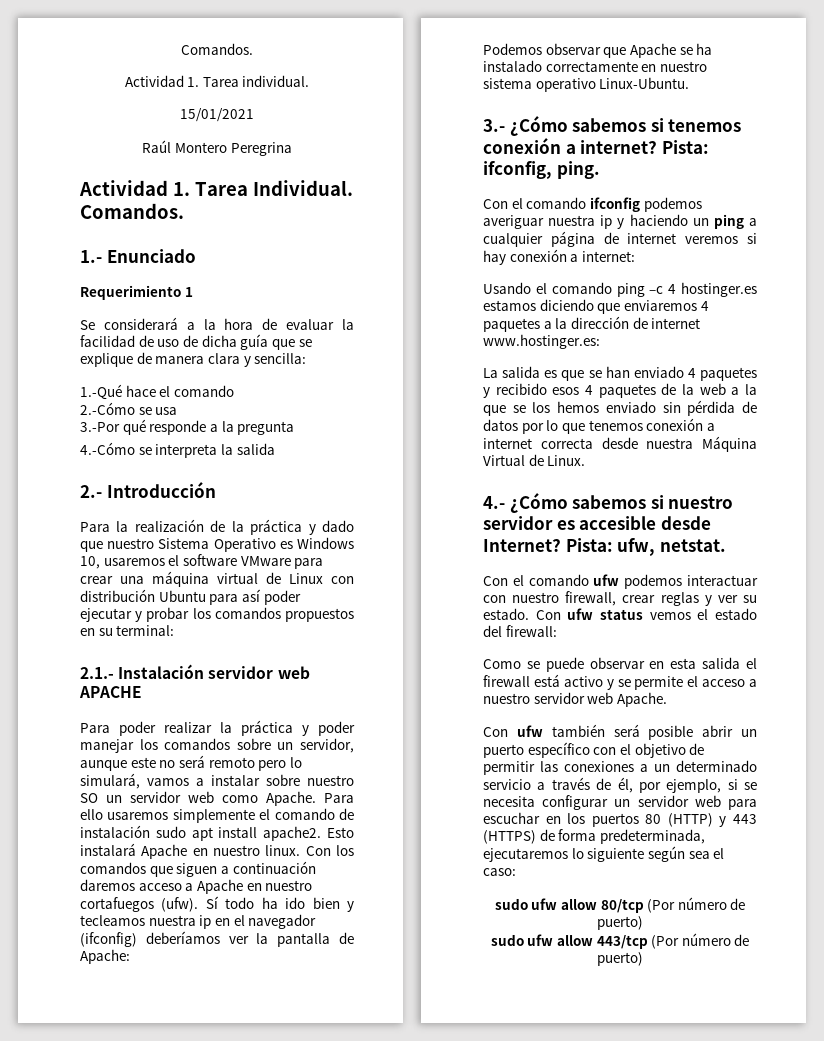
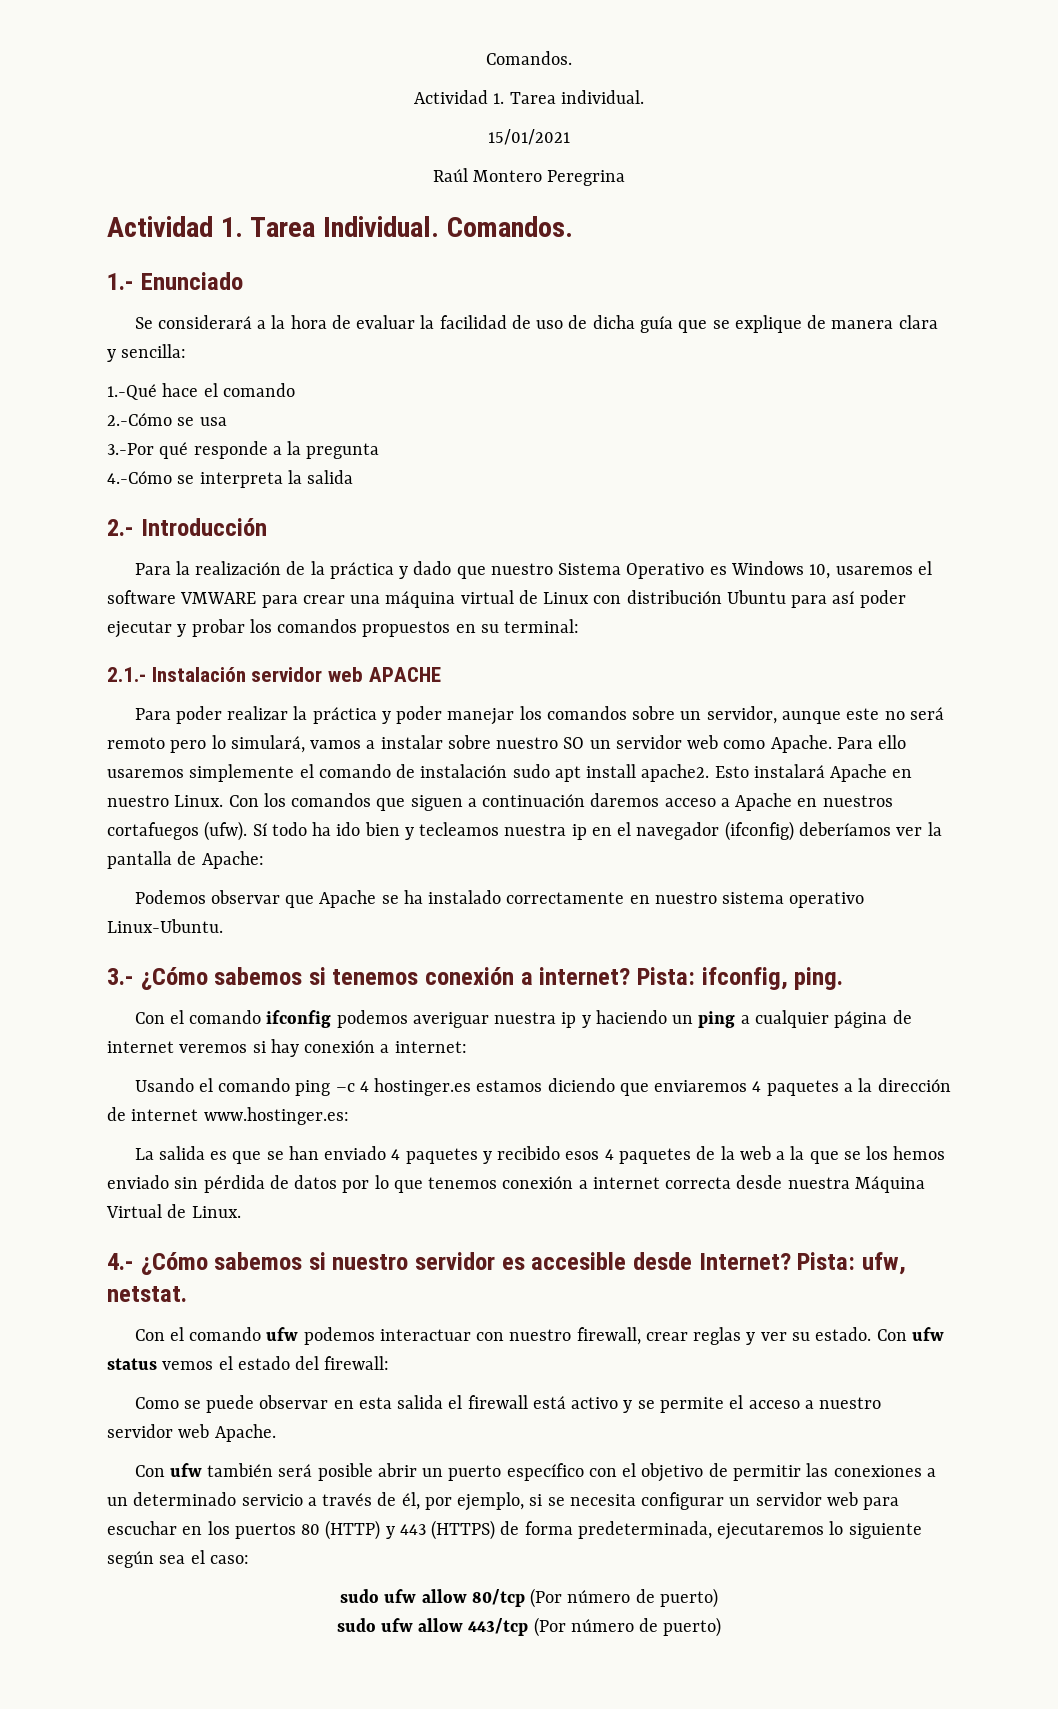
- Requerimiento 1
- Para la realización de la práctica y dado que nuestro Sistema Operativo es Windows 10, usaremos el software VMware para crear una máquina virtual de Linux con distribución Ubuntu para así poder ejecutar y probar los comandos propuestos en su terminal:
+ Para la realización de la práctica y dado que nuestro Sistema Operativo es Windows 10, usaremos el software VMWARE para crear una máquina virtual de Linux con distribución Ubuntu para así poder ejecutar y probar los comandos propuestos en su terminal:
- Esto instalará Apache en nuestro linux.
+ Esto instalará Apache en nuestro Linux.
- Con los comandos que siguen a continuación daremos acceso a Apache en nuestro cortafuegos (ufw).
+ Con los comandos que siguen a continuación daremos acceso a Apache en nuestros cortafuegos (ufw).

